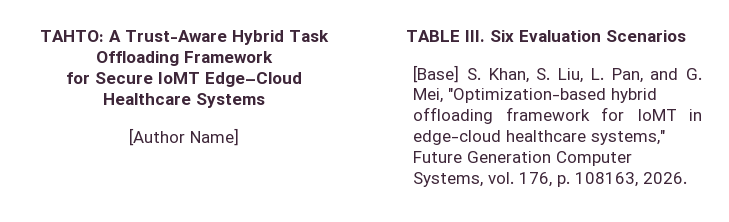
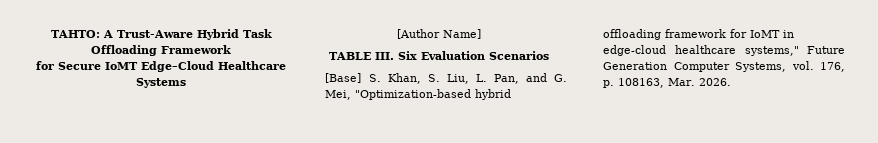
- [Base] S. Khan, S. Liu, L. Pan, and G. Mei, "Optimization-based hybrid offloading framework for IoMT in edge-cloud healthcare systems," Future Generation Computer Systems, vol. 176, p. 108163, 2026.
+ [Base] S. Khan, S. Liu, L. Pan, and G. Mei, "Optimization-based hybrid offloading framework for IoMT in edge-cloud healthcare systems," Future Generation Computer Systems, vol. 176, p. 108163, Mar. 2026.

